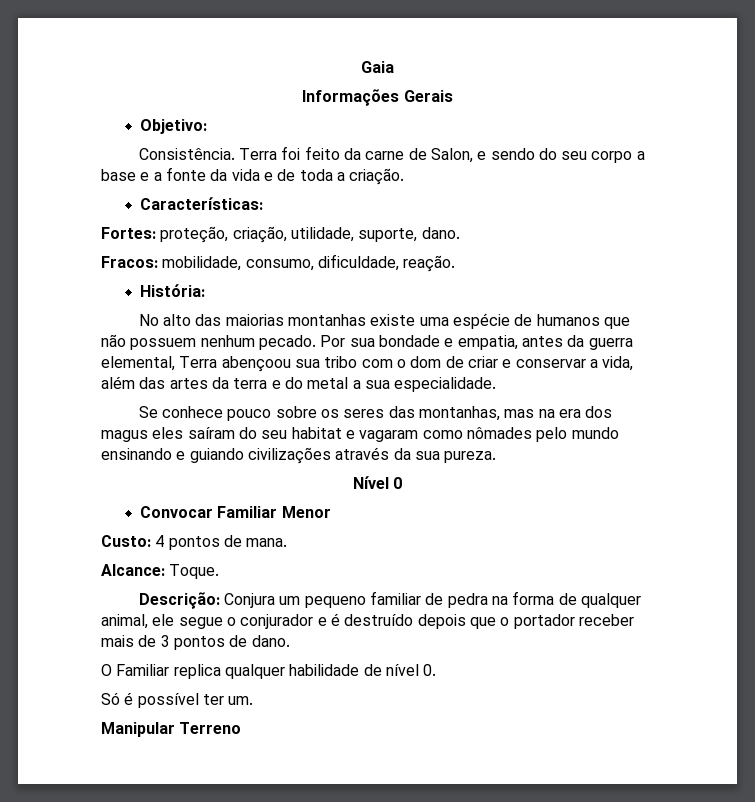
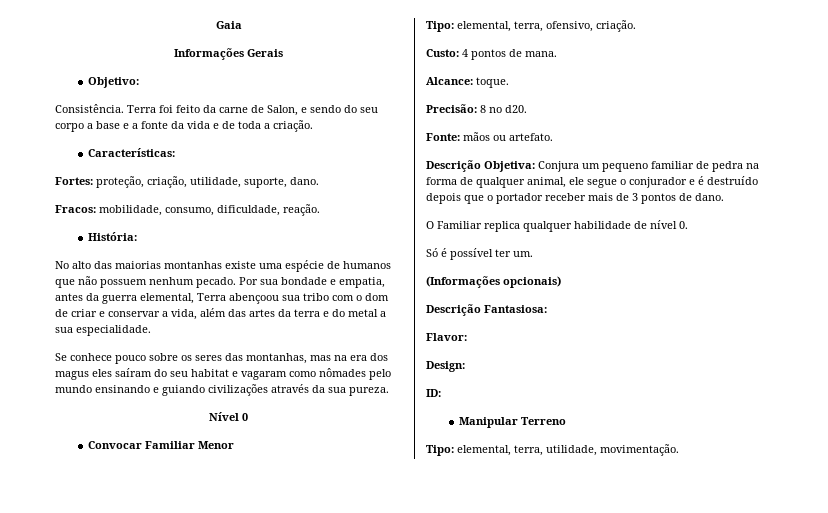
+ Tipo: elemental, terra, ofensivo, criação.
- Alcance: Toque.
- Descrição: Conjura um pequeno familiar de pedra na forma de qualquer animal, ele segue o conjurador e é destruído depois que o portador receber mais de 3 pontos de dano.
+ Alcance: toque.
+ Precisão: 8 no d20.
+ Fonte: mãos ou artefato.
+ Descrição Objetiva: Conjura um pequeno familiar de pedra na forma de qualquer animal, ele segue o conjurador e é destruído depois que o portador receber mais de 3 pontos de dano.
+ (Informações opcionais)
+ Descrição Fantasiosa:
+ Flavor:
+ Design:
+ ID:
  Manipular Terreno
+ Tipo: elemental, terra, utilidade, movimentação.

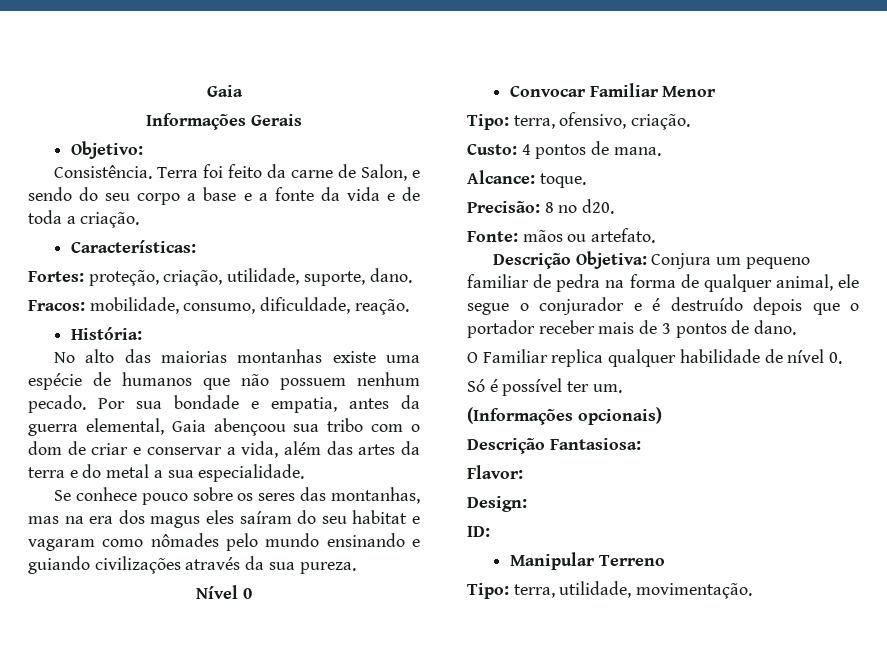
- Por sua bondade e empatia, antes da guerra elemental, Terra abençoou sua tribo com o dom de criar e conservar a vida, além das artes da terra e do metal a sua especialidade.
+ Por sua bondade e empatia, antes da guerra elemental, Gaia abençoou sua tribo com o dom de criar e conservar a vida, além das artes da terra e do metal a sua especialidade.
- Tipo: elemental, terra, ofensivo, criação.
+ Tipo: terra, ofensivo, criação.
- Tipo: elemental, terra, utilidade, movimentação.
+ Tipo: terra, utilidade, movimentação.

